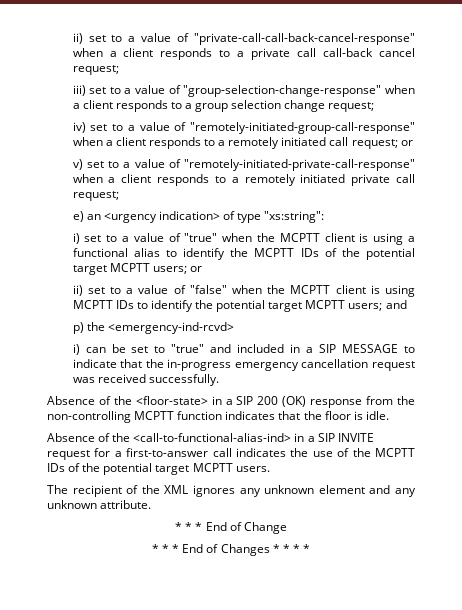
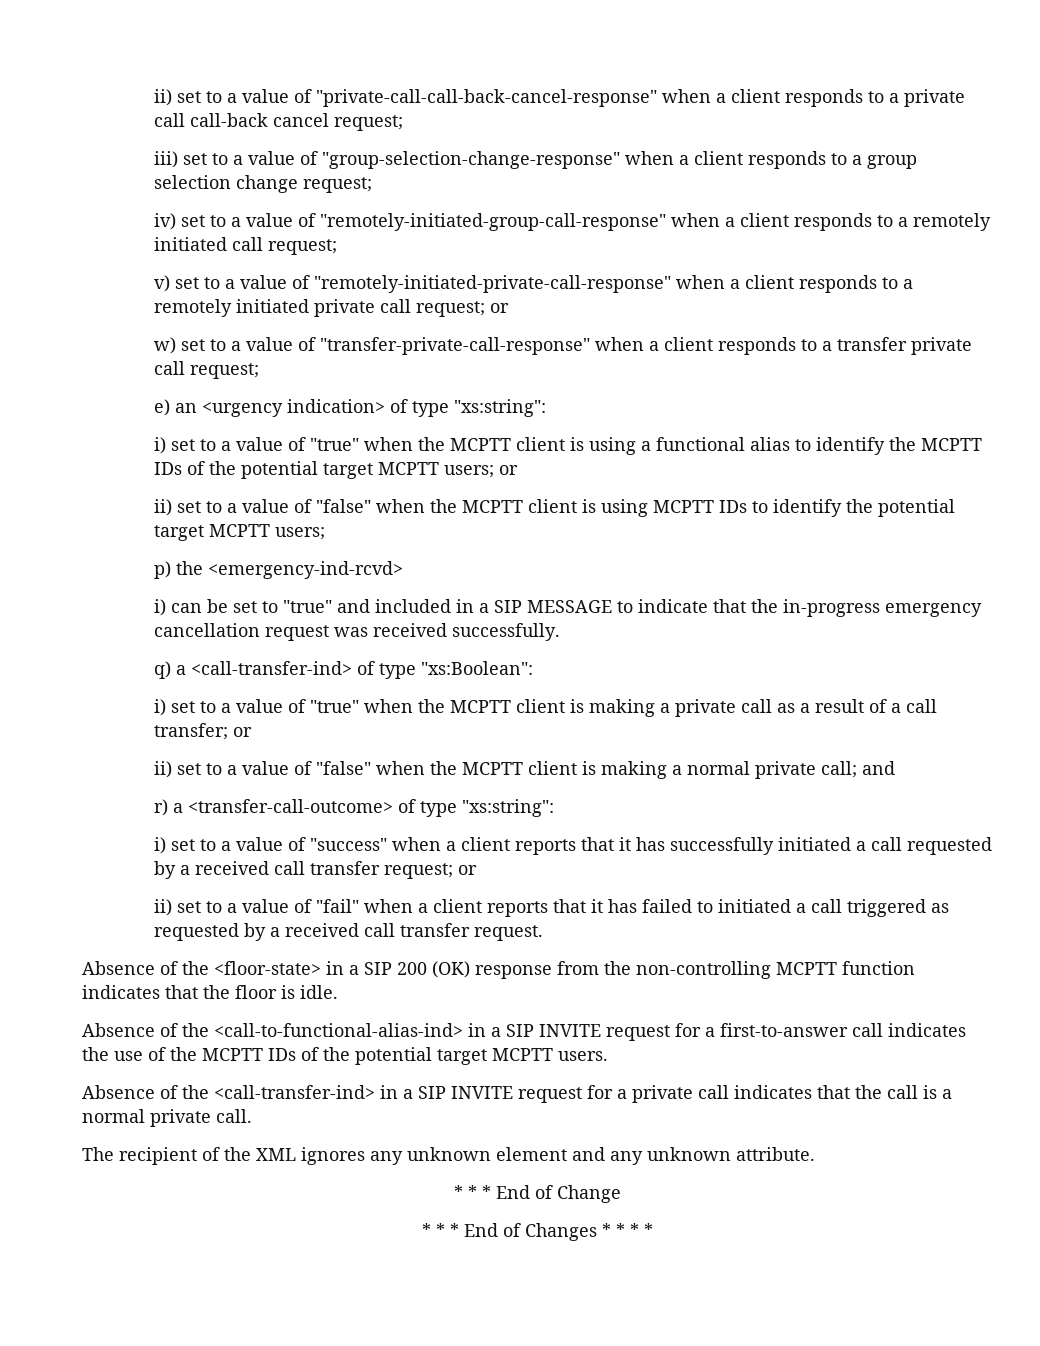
- iv) set to a value of "remotely-initiated-group-call-response" when a client responds to a remotely initiated call request; or
+ iv) set to a value of "remotely-initiated-group-call-response" when a client responds to a remotely initiated call request;
- v) set to a value of "remotely-initiated-private-call-response" when a client responds to a remotely initiated private call request;
+ v) set to a value of "remotely-initiated-private-call-response" when a client responds to a remotely initiated private call request; or
+ w) set to a value of "transfer-private-call-response" when a client responds to a transfer private call request;
- ii) set to a value of "false" when the MCPTT client is using MCPTT IDs to identify the potential target MCPTT users; and
+ ii) set to a value of "false" when the MCPTT client is using MCPTT IDs to identify the potential target MCPTT users;
+ q) a <call-transfer-ind> of type "xs:Boolean":
+ i) set to a value of "true" when the MCPTT client is making a private call as a result of a call transfer; or
+ ii) set to a value of "false" when the MCPTT client is making a normal private call; and
+ r) a <transfer-call-outcome> of type "xs:string":
+ i) set to a value of "success" when a client reports that it has successfully initiated a call requested by a received call transfer request; or
+ ii) set to a value of "fail" when a client reports that it has failed to initiated a call triggered as requested by a received call transfer request.
+ Absence of the <call-transfer-ind> in a SIP INVITE request for a private call indicates that the call is a normal private call.

